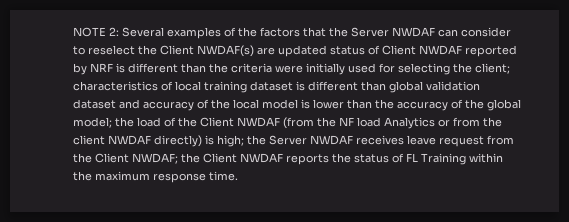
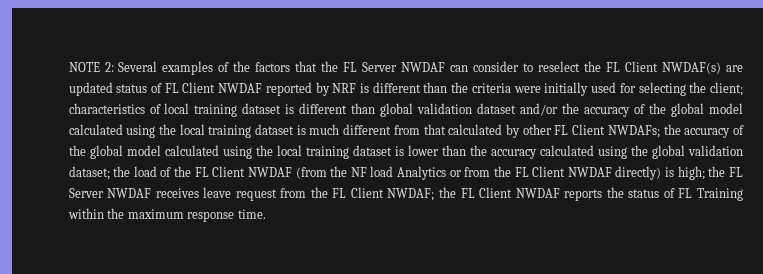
- Several examples of the factors that the Server NWDAF can consider to reselect the Client NWDAF(s) are updated status of Client NWDAF reported by NRF is different than the criteria were initially used for selecting the client;
+ Several examples of the factors that the FL Server NWDAF can consider to reselect the FL Client NWDAF(s) are updated status of FL Client NWDAF reported by NRF is different than the criteria were initially used for selecting the client;
- characteristics of local training dataset is different than global validation dataset and accuracy of the local model is lower than the accuracy of the global model;
+ characteristics of local training dataset is different than global validation dataset and/or the accuracy of the global model calculated using the local training dataset is much different from that calculated by other FL Client NWDAFs; the accuracy of the global model calculated using the local training dataset is lower than the accuracy calculated using the global validation dataset;
- the load of the Client NWDAF (from the NF load Analytics or from the client NWDAF directly) is high;
+ the load of the FL Client NWDAF (from the NF load Analytics or from the FL Client NWDAF directly) is high;
- the Server NWDAF receives leave request from the Client NWDAF;
+ the FL Server NWDAF receives leave request from the FL Client NWDAF;
- the Client NWDAF reports the status of FL Training within the maximum response time.
+ the FL Client NWDAF reports the status of FL Training within the maximum response time.

